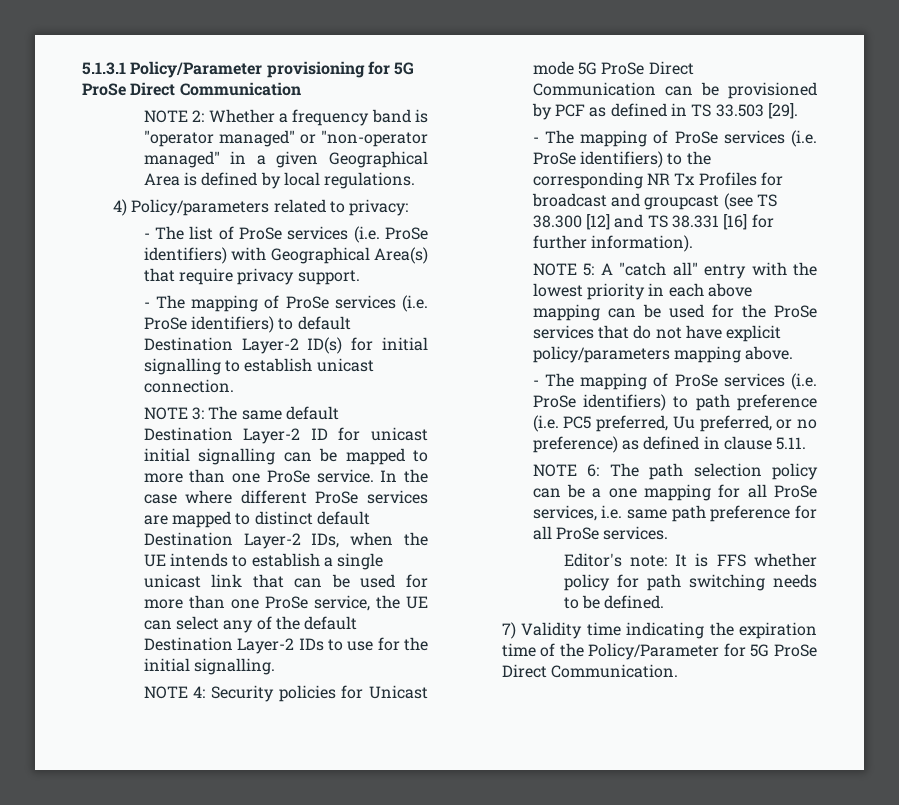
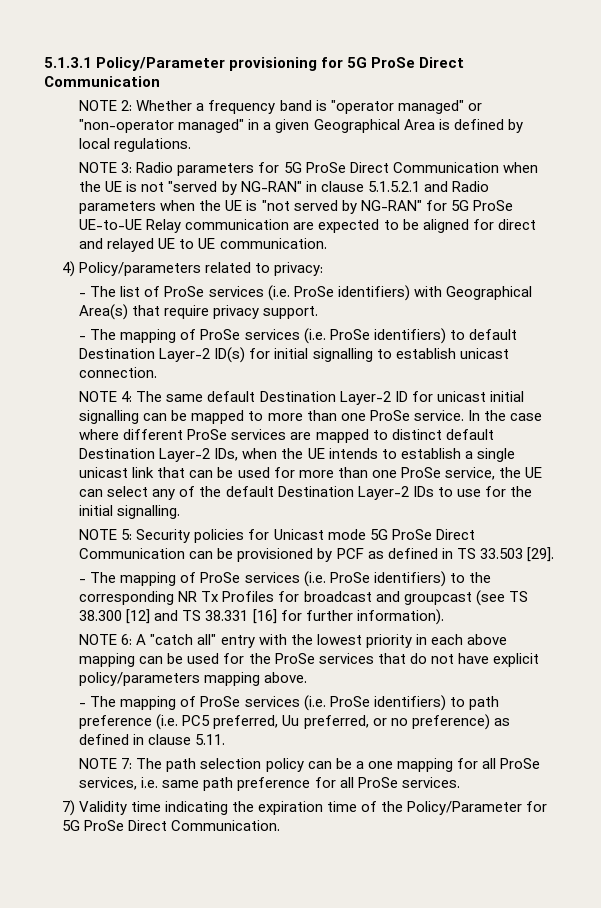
+ NOTE 3: Radio parameters for 5G ProSe Direct Communication when the UE is not "served by NG-RAN" in clause 5.1.5.2.1 and Radio parameters when the UE is "not served by NG-RAN" for 5G ProSe UE-to-UE Relay communication are expected to be aligned for direct and relayed UE to UE communication.
- NOTE 3: The same default Destination Layer-2 ID for unicast initial signalling can be mapped to more than one ProSe service.
+ NOTE 4: The same default Destination Layer-2 ID for unicast initial signalling can be mapped to more than one ProSe service.
- NOTE 4: Security policies for Unicast mode 5G ProSe Direct Communication can be provisioned by PCF as defined in TS 33.503 [29].
+ NOTE 5: Security policies for Unicast mode 5G ProSe Direct Communication can be provisioned by PCF as defined in TS 33.503 [29].
- NOTE 5: A "catch all" entry with the lowest priority in each above mapping can be used for the ProSe services that do not have explicit policy/parameters mapping above.
+ NOTE 6: A "catch all" entry with the lowest priority in each above mapping can be used for the ProSe services that do not have explicit policy/parameters mapping above.
- NOTE 6: The path selection policy can be a one mapping for all ProSe services, i.e. same path preference for all ProSe services.
+ NOTE 7: The path selection policy can be a one mapping for all ProSe services, i.e. same path preference for all ProSe services.
- Editor's note: It is FFS whether policy for path switching needs to be defined.

